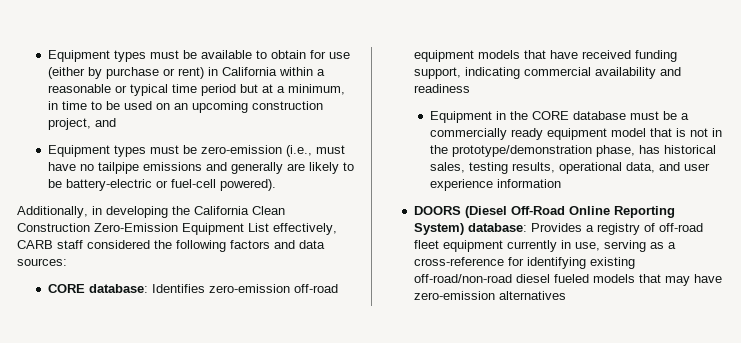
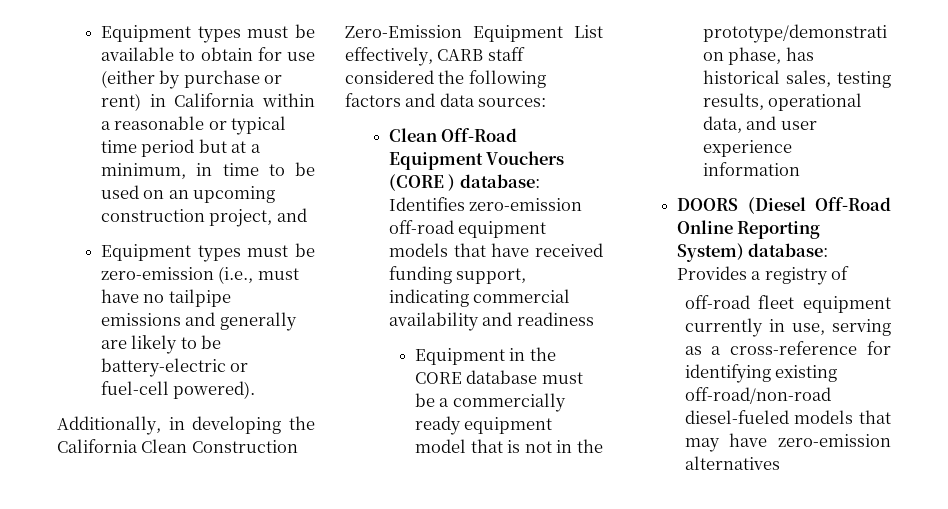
- CORE database: Identifies zero-emission off-road equipment models that have received funding support, indicating commercial availability and readiness
+ Clean Off-Road Equipment Vouchers (CORE ) database: Identifies zero-emission off-road equipment models that have received funding support, indicating commercial availability and readiness
- DOORS (Diesel Off-Road Online Reporting System) database: Provides a registry of off-road fleet equipment currently in use, serving as a cross-reference for identifying existing off-road/non-road diesel fueled models that may have zero-emission alternatives
+ DOORS (Diesel Off-Road Online Reporting System) database: Provides a registry of
+ off-road fleet equipment currently in use, serving as a cross-reference for identifying existing off-road/non-road diesel-fueled models that may have zero-emission alternatives

